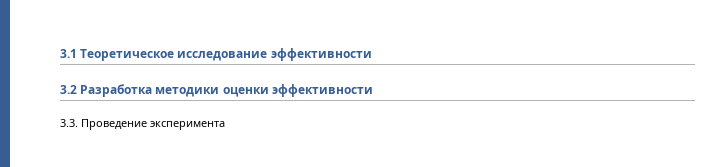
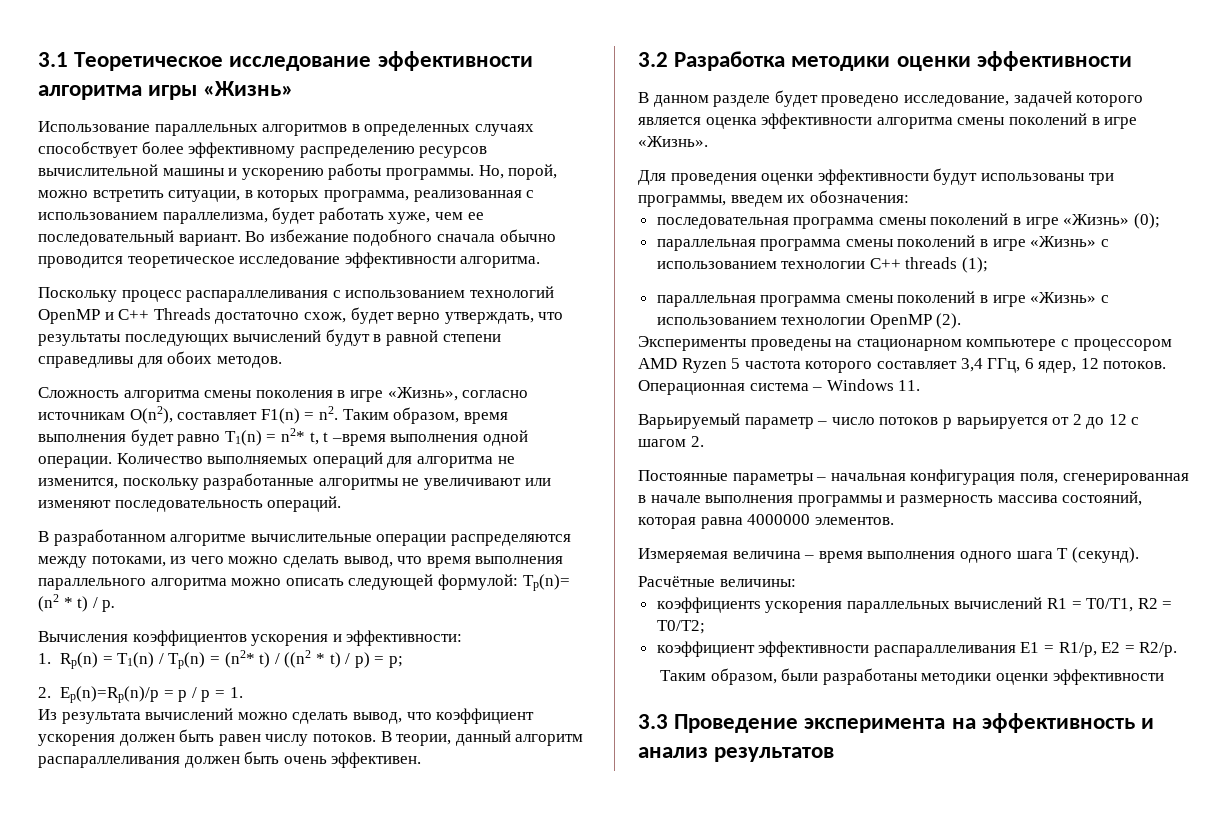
- 3.1 Теоретическое исследование эффективности
+ 3.1 Теоретическое исследование эффективности алгоритма игры «Жизнь»
+ Использование параллельных алгоритмов в определенных случаях способствует более эффективному распределению ресурсов вычислительной машины и ускорению работы программы. Но, порой, можно встретить ситуации, в которых программа, реализованная с использованием параллелизма, будет работать хуже, чем ее последовательный вариант. Во избежание подобного сначала обычно проводится теоретическое исследование эффективности алгоритма.
+ Поскольку процесс распараллеливания с использованием технологий OpenMP и C++ Threads достаточно схож, будет верно утверждать, что результаты последующих вычислений будут в равной степени справедливы для обоих методов.
+ Сложность алгоритма смены поколения в игре «Жизнь», согласно источникам O(n2), составляет F1(n) = n2. Таким образом, время выполнения будет равно T1(n) = n2* t, t –время выполнения одной операции. Количество выполняемых операций для алгоритма не изменится, поскольку разработанные алгоритмы не увеличивают или изменяют последовательность операций.
+ В разработанном алгоритме вычислительные операции распределяются между потоками, из чего можно сделать вывод, что время выполнения параллельного алгоритма можно описать следующей формулой: Tp(n)= (n2 * t) / p.
+ Вычисления коэффициентов ускорения и эффективности:
+ 1. Rp(n) = T1(n) / Tp(n) = (n2* t) / ((n2 * t) / p) = p;
+ 2. Ep(n)=Rp(n)/p = p / p = 1.
+ Из результата вычислений можно сделать вывод, что коэффициент ускорения должен быть равен числу потоков. В теории, данный алгоритм распараллеливания должен быть очень эффективен.
- 3.3. Проведение эксперимента
+ В данном разделе будет проведено исследование, задачей которого является оценка эффективности алгоритма смены поколений в игре «Жизнь».
+ Для проведения оценки эффективности будут использованы три программы, введем их обозначения:
+ последовательная программа смены поколений в игре «Жизнь» (0);
+ параллельная программа смены поколений в игре «Жизнь» с использованием технологии C++ threads (1);
+ параллельная программа смены поколений в игре «Жизнь» с использованием технологии OpenMP (2).
+ Эксперименты проведены на стационарном компьютере с процессором AMD Ryzen 5 частота которого составляет 3,4 ГГц, 6 ядер, 12 потоков. Операционная система – Windows 11.
+ Варьируемый параметр – число потоков p варьируется от 2 до 12 с шагом 2.
+ Постоянные параметры – начальная конфигурация поля, сгенерированная в начале выполнения программы и размерность массива состояний, которая равна 4000000 элементов.
+ Измеряемая величина – время выполнения одного шага T (секунд).
+ Расчётные величины:
+ коэффициентs ускорения параллельных вычислений R1 = T0/T1, R2 = T0/T2;
+ коэффициент эффективности распараллеливания E1 = R1/p, E2 = R2/p.
+ Таким образом, были разработаны методики оценки эффективности
+ 3.3 Проведение эксперимента на эффективность и анализ результатов

